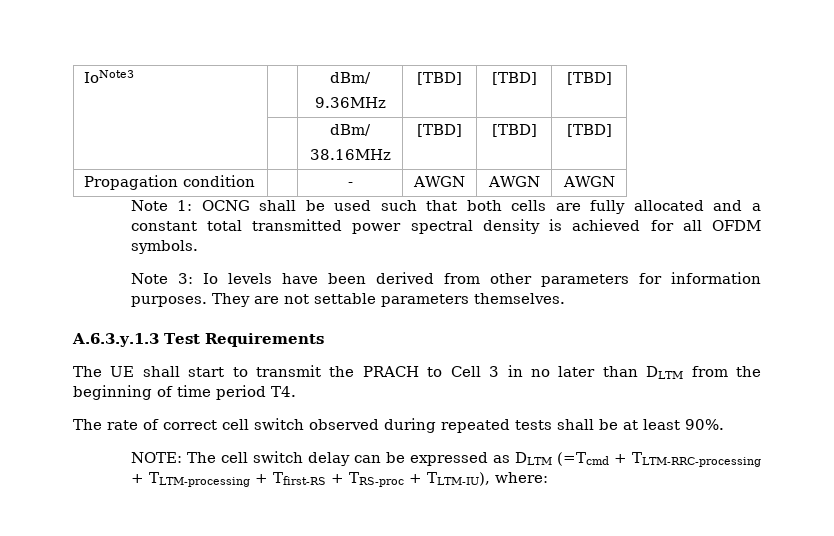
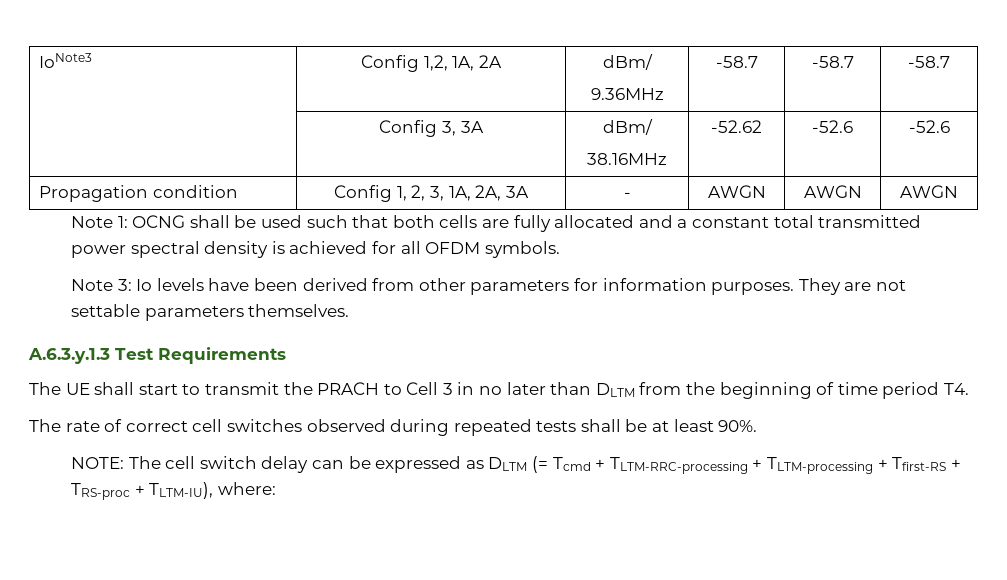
- IoNote3 | | dBm/
- 9.36MHz | [TBD] | [TBD] | [TBD]
- | | dBm/
- 38.16MHz | [TBD] | [TBD] | [TBD]
+ IoNote3 | Config 1,2, 1A, 2A | dBm/
+ 9.36MHz | -58.7 | -58.7 | -58.7
+ | Config 3, 3A | dBm/
+ 38.16MHz | -52.62 | -52.6 | -52.6
- Propagation condition | | - | AWGN | AWGN | AWGN
+ Propagation condition | Config 1, 2, 3, 1A, 2A, 3A | - | AWGN | AWGN | AWGN
- The rate of correct cell switch observed during repeated tests shall be at least 90%.
+ The rate of correct cell switches observed during repeated tests shall be at least 90%.
- NOTE: The cell switch delay can be expressed as DLTM (=Tcmd + TLTM-RRC-processing + TLTM-processing + Tfirst-RS + TRS-proc + TLTM-IU), where:
+ NOTE: The cell switch delay can be expressed as DLTM (= Tcmd + TLTM-RRC-processing + TLTM-processing + Tfirst-RS + TRS-proc + TLTM-IU), where:

